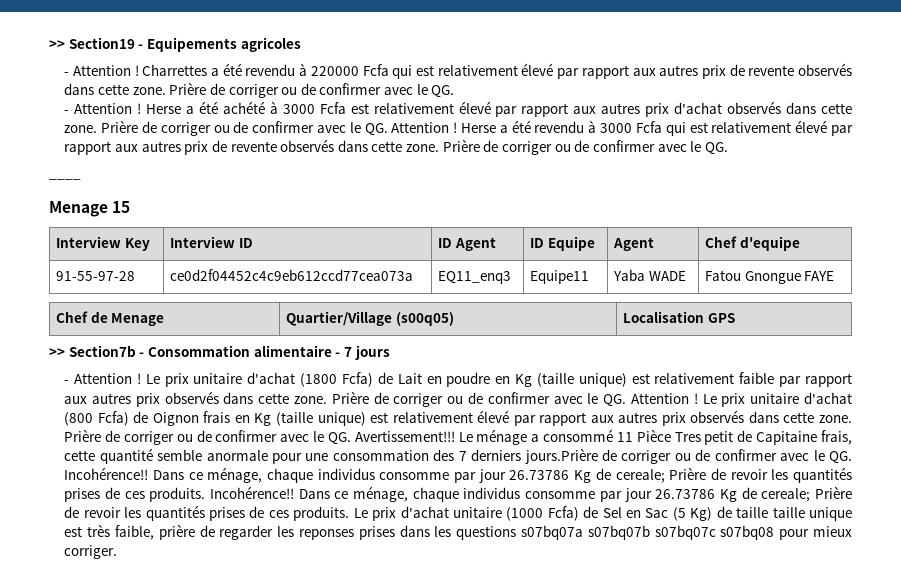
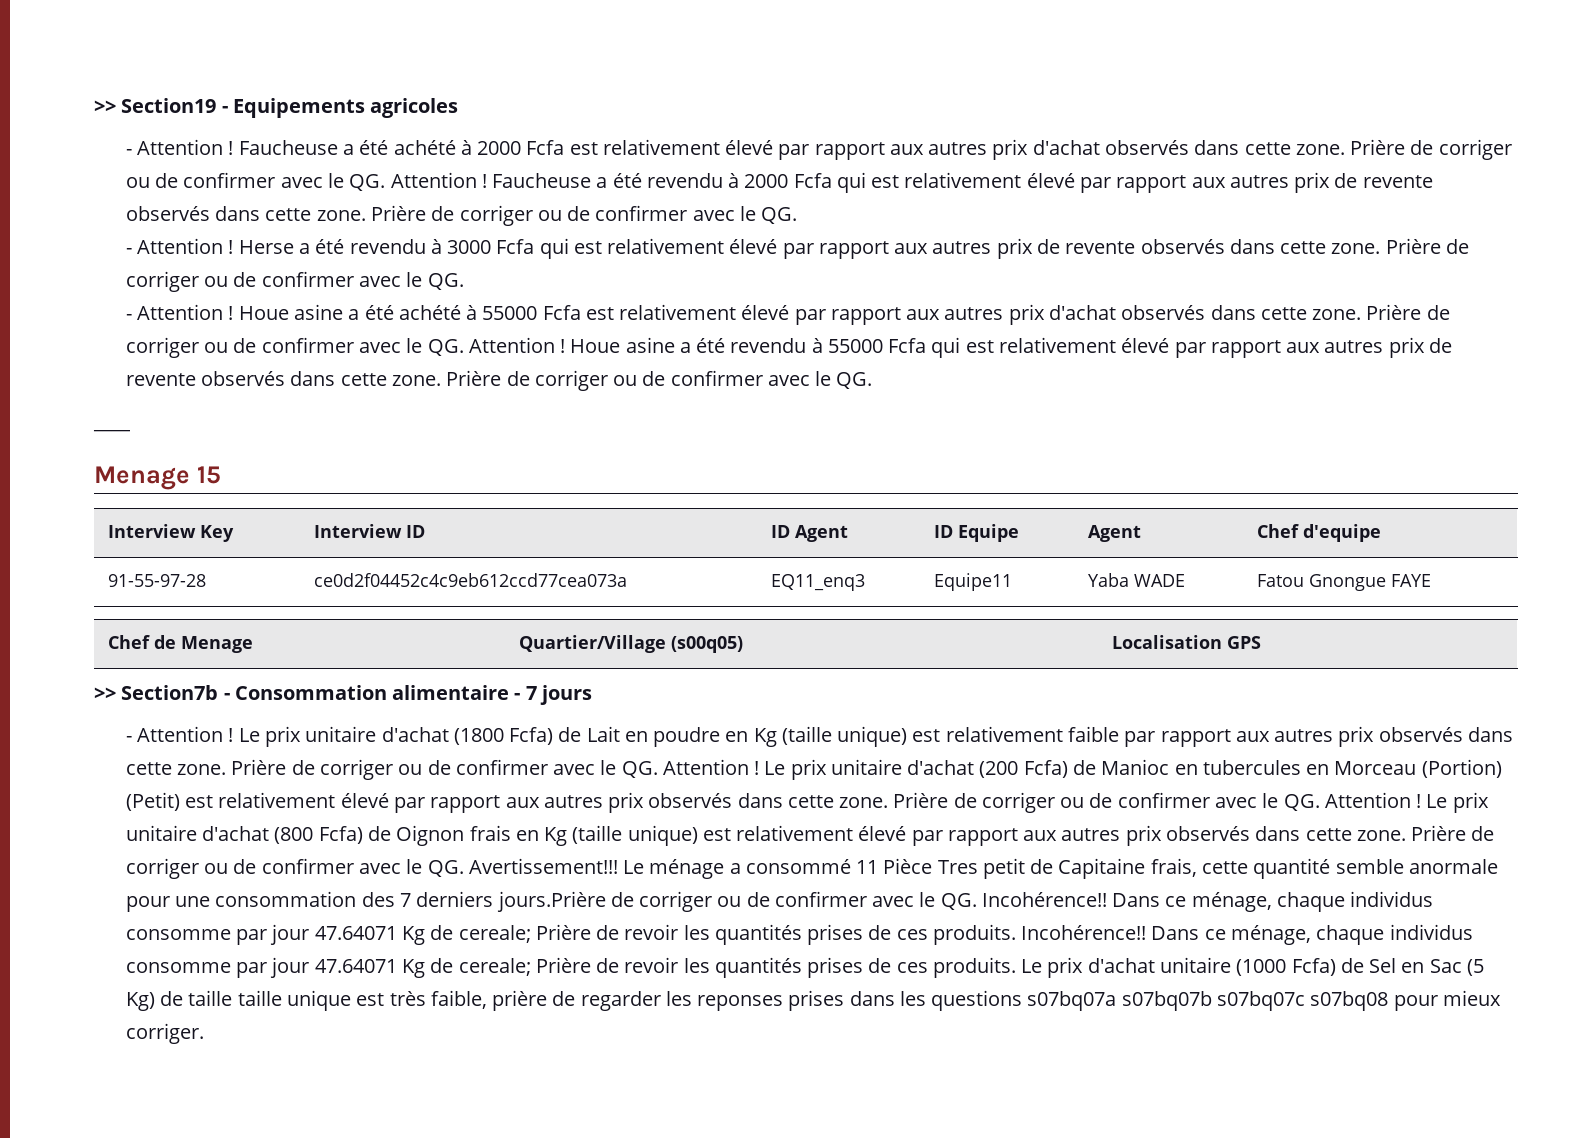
- Charrettes a été revendu à 220000 Fcfa qui est relativement élevé par rapport aux autres prix de revente observés dans cette zone.
+ Faucheuse a été achété à 2000 Fcfa est relativement élevé par rapport aux autres prix d'achat observés dans cette zone. Prière de corriger ou de confirmer avec le QG. Attention ! Faucheuse a été revendu à 2000 Fcfa qui est relativement élevé par rapport aux autres prix de revente observés dans cette zone.
- Herse a été achété à 3000 Fcfa est relativement élevé par rapport aux autres prix d'achat observés dans cette zone.
+ Herse a été revendu à 3000 Fcfa qui est relativement élevé par rapport aux autres prix de revente observés dans cette zone. Prière de corriger ou de confirmer avec le QG.
+ - Attention ! Houe asine a été achété à 55000 Fcfa est relativement élevé par rapport aux autres prix d'achat observés dans cette zone.
- Herse a été revendu à 3000 Fcfa qui est relativement élevé par rapport aux autres prix de revente observés dans cette zone.
+ Houe asine a été revendu à 55000 Fcfa qui est relativement élevé par rapport aux autres prix de revente observés dans cette zone.
- Le prix unitaire d'achat (800 Fcfa) de Oignon frais en Kg (taille unique) est relativement élevé par rapport aux autres prix observés dans cette zone.
+ Le prix unitaire d'achat (200 Fcfa) de Manioc en tubercules en Morceau (Portion) (Petit) est relativement élevé par rapport aux autres prix observés dans cette zone. Prière de corriger ou de confirmer avec le QG. Attention ! Le prix unitaire d'achat (800 Fcfa) de Oignon frais en Kg (taille unique) est relativement élevé par rapport aux autres prix observés dans cette zone.
- Le ménage a consommé 11 Pièce Tres petit de Capitaine frais, cette quantité semble anormale pour une consommation des 7 derniers jours.Prière de corriger ou de confirmer avec le QG. Incohérence!! Dans ce ménage, chaque individus consomme par jour 26.73786 Kg de cereale; Prière de revoir les quantités prises de ces produits. Incohérence!! Dans ce ménage, chaque individus consomme par jour 26.73786 Kg de cereale; Prière de revoir les quantités prises de ces produits.
+ Le ménage a consommé 11 Pièce Tres petit de Capitaine frais, cette quantité semble anormale pour une consommation des 7 derniers jours.Prière de corriger ou de confirmer avec le QG. Incohérence!! Dans ce ménage, chaque individus consomme par jour 47.64071 Kg de cereale; Prière de revoir les quantités prises de ces produits. Incohérence!! Dans ce ménage, chaque individus consomme par jour 47.64071 Kg de cereale; Prière de revoir les quantités prises de ces produits.

